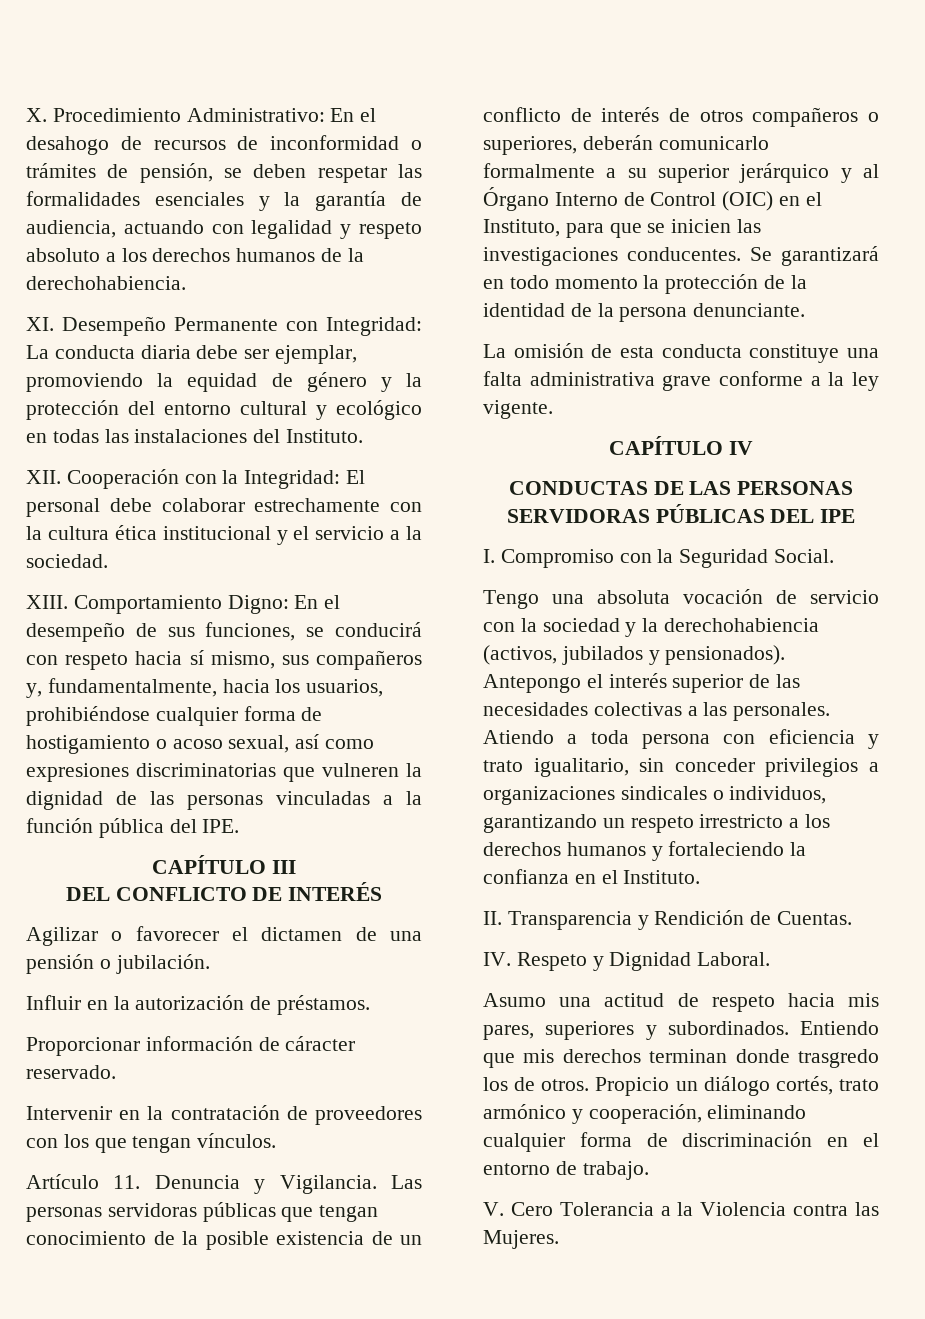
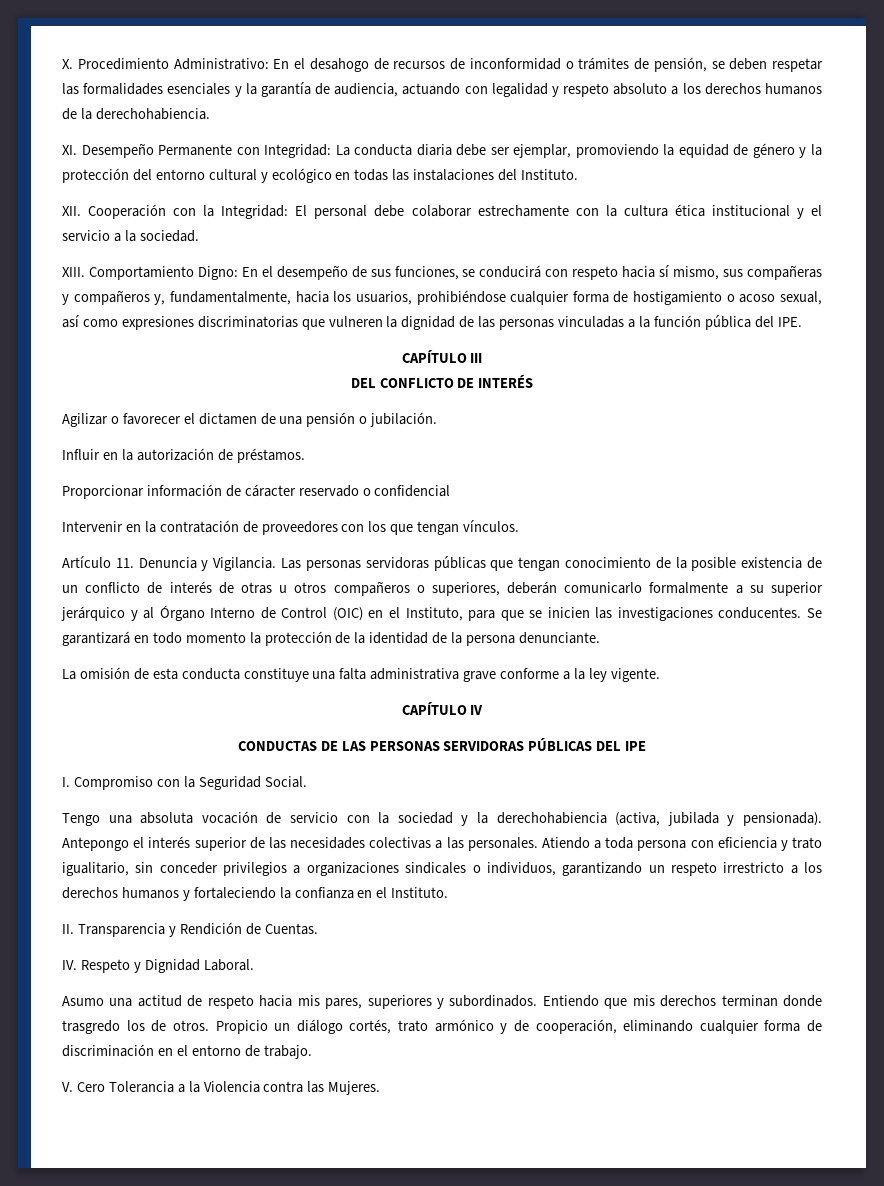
- Comportamiento Digno: En el desempeño de sus funciones, se conducirá con respeto hacia sí mismo, sus compañeros y, fundamentalmente, hacia los usuarios, prohibiéndose cualquier forma de hostigamiento o acoso sexual, así como expresiones discriminatorias que vulneren la dignidad de las personas vinculadas a la función pública del IPE.
+ Comportamiento Digno: En el desempeño de sus funciones, se conducirá con respeto hacia sí mismo, sus compañeras y compañeros y, fundamentalmente, hacia los usuarios, prohibiéndose cualquier forma de hostigamiento o acoso sexual, así como expresiones discriminatorias que vulneren la dignidad de las personas vinculadas a la función pública del IPE.
- Proporcionar información de cáracter reservado.
+ Proporcionar información de cáracter reservado o confidencial
- Las personas servidoras públicas que tengan conocimiento de la posible existencia de un conflicto de interés de otros compañeros o superiores, deberán comunicarlo formalmente a su superior jerárquico y al Órgano Interno de Control (OIC) en el Instituto, para que se inicien las investigaciones conducentes.
+ Las personas servidoras públicas que tengan conocimiento de la posible existencia de un conflicto de interés de otras u otros compañeros o superiores, deberán comunicarlo formalmente a su superior jerárquico y al Órgano Interno de Control (OIC) en el Instituto, para que se inicien las investigaciones conducentes.
- Tengo una absoluta vocación de servicio con la sociedad y la derechohabiencia (activos, jubilados y pensionados).
+ Tengo una absoluta vocación de servicio con la sociedad y la derechohabiencia (activa, jubilada y pensionada).
- Propicio un diálogo cortés, trato armónico y cooperación, eliminando cualquier forma de discriminación en el entorno de trabajo.
+ Propicio un diálogo cortés, trato armónico y de cooperación, eliminando cualquier forma de discriminación en el entorno de trabajo.

